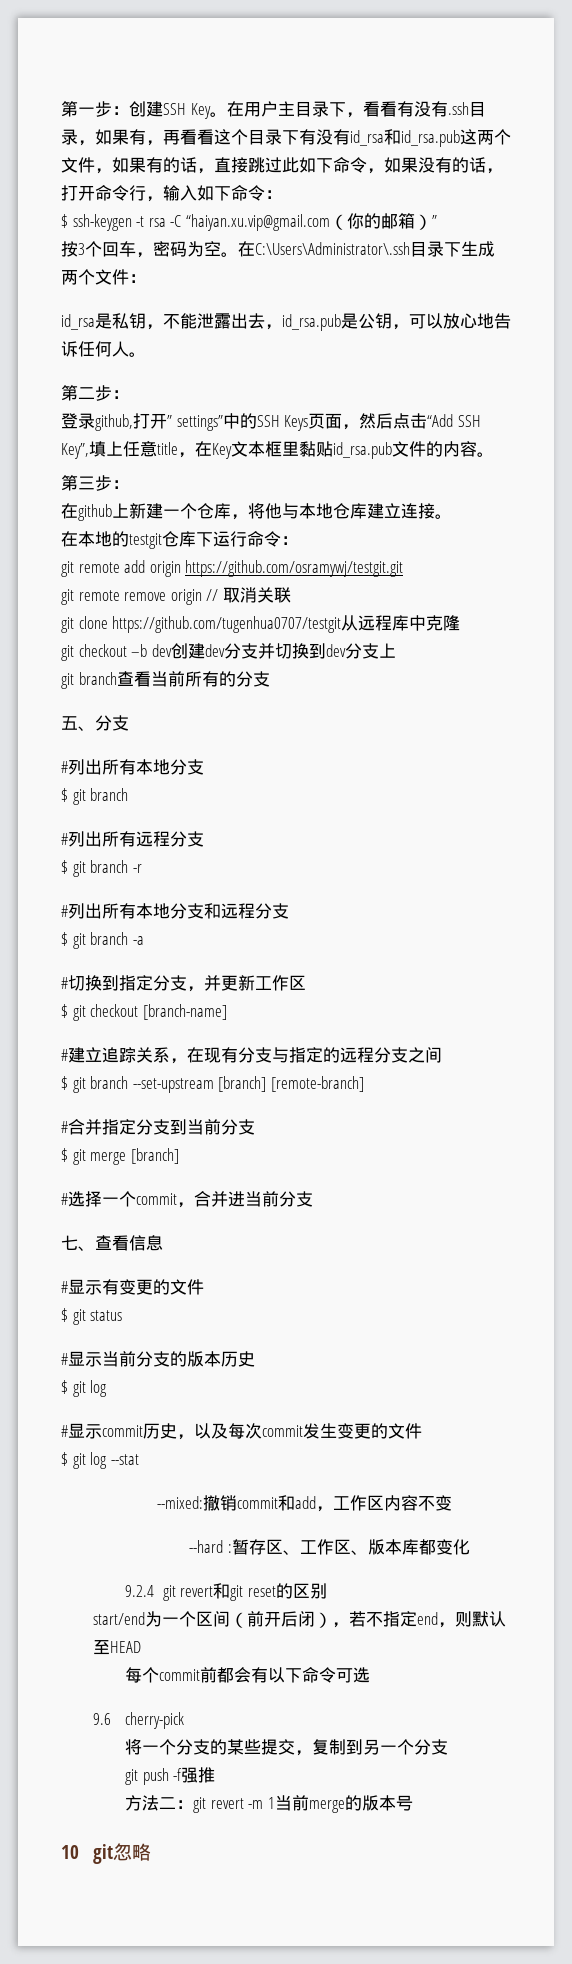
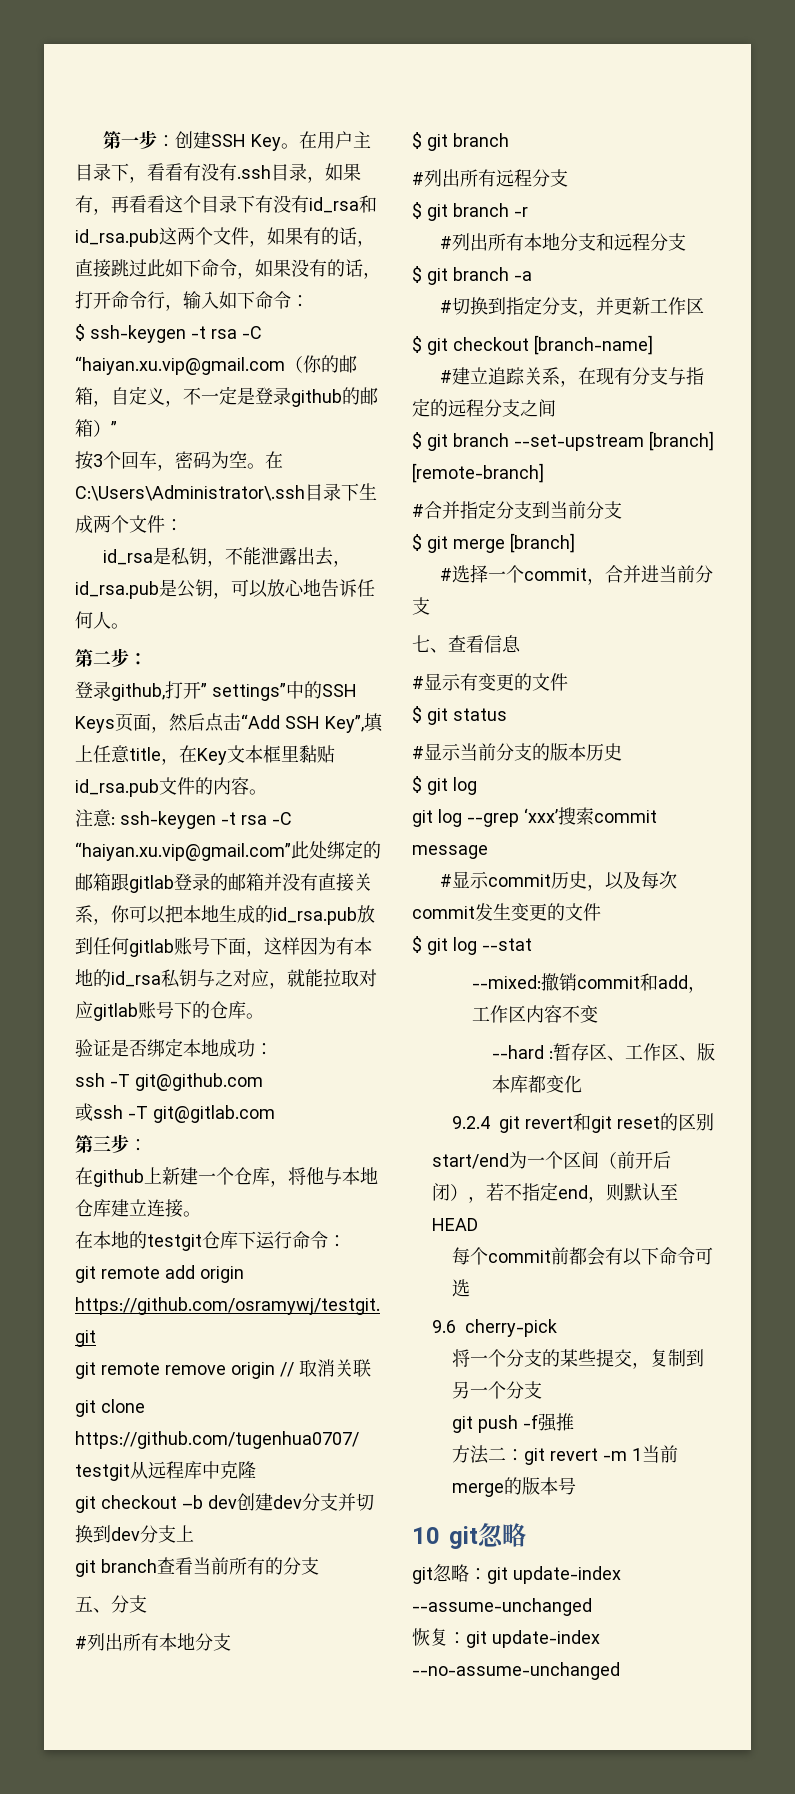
- $ ssh-keygen -t rsa -C “haiyan.xu.vip@gmail.com（你的邮箱）”
+ $ ssh-keygen -t rsa -C “haiyan.xu.vip@gmail.com（你的邮箱，自定义，不一定是登录github的邮箱）”
+ 注意: ssh-keygen -t rsa -C “haiyan.xu.vip@gmail.com”此处绑定的邮箱跟gitlab登录的邮箱并没有直接关系，你可以把本地生成的id_rsa.pub放到任何gitlab账号下面，这样因为有本地的id_rsa私钥与之对应，就能拉取对应gitlab账号下的仓库。
+ 验证是否绑定本地成功：
+ ssh -T git@github.com
+ 或ssh -T git@gitlab.com
+ git log --grep ‘xxx’搜索commit message
+ git忽略：git update-index --assume-unchanged
+ 恢复：git update-index --no-assume-unchanged

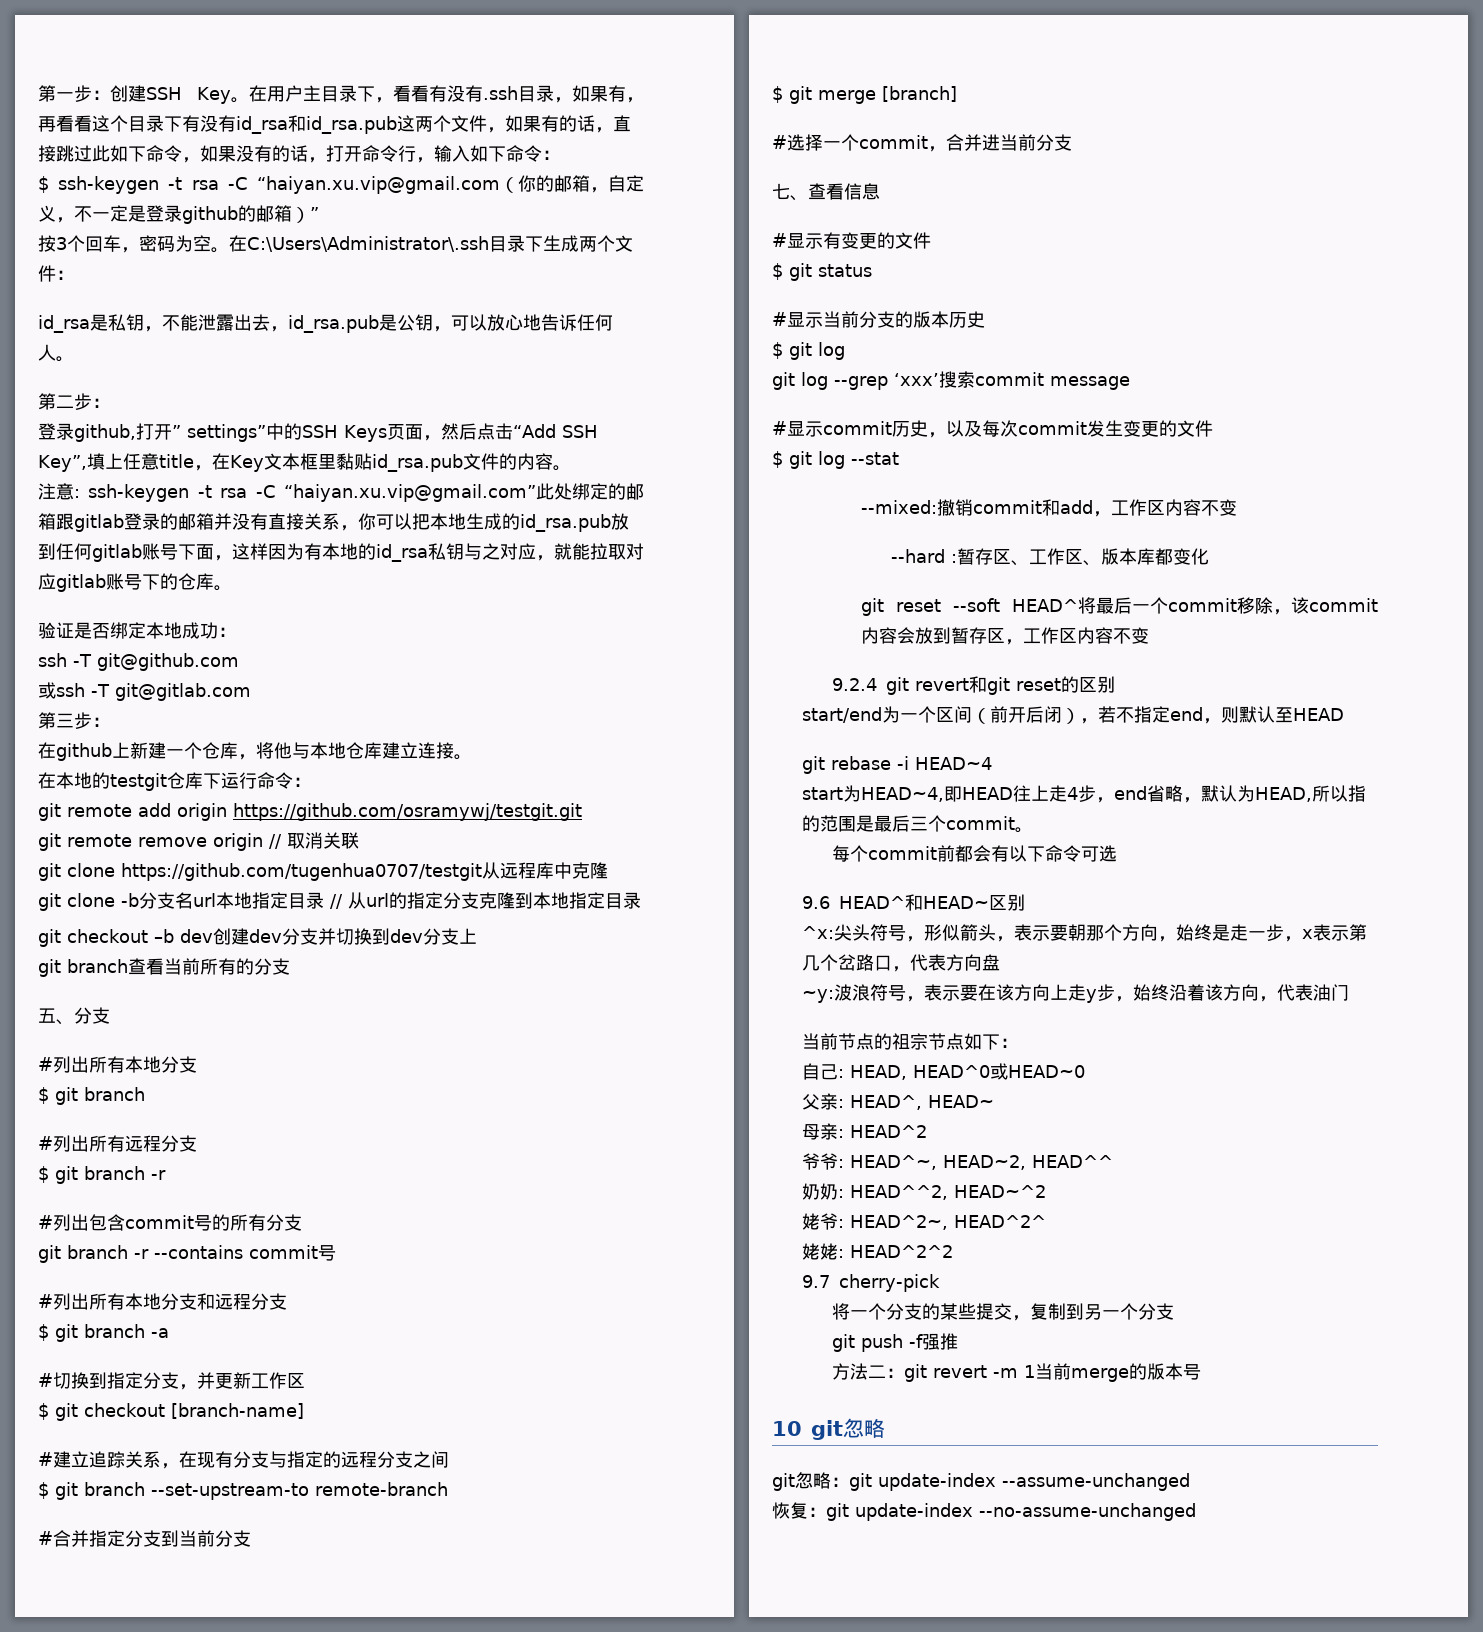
+ git clone -b分支名url本地指定目录 // 从url的指定分支克隆到本地指定目录
+ #列出包含commit号的所有分支
+ git branch -r --contains commit号
- $ git branch --set-upstream [branch] [remote-branch]
+ $ git branch --set-upstream-to remote-branch
+ git reset --soft HEAD^将最后一个commit移除，该commit内容会放到暂存区，工作区内容不变
+ git rebase -i HEAD~4
+ start为HEAD~4,即HEAD往上走4步，end省略，默认为HEAD,所以指的范围是最后三个commit。
- 9.6 cherry-pick
+ 9.6 HEAD^和HEAD~区别
+ ^x:尖头符号，形似箭头，表示要朝那个方向，始终是走一步，x表示第几个岔路口，代表方向盘
+ ~y:波浪符号，表示要在该方向上走y步，始终沿着该方向，代表油门
+ 当前节点的祖宗节点如下：
+ 自己: HEAD, HEAD^0或HEAD~0
+ 父亲: HEAD^, HEAD~
+ 母亲: HEAD^2
+ 爷爷: HEAD^~, HEAD~2, HEAD^^
+ 奶奶: HEAD^^2, HEAD~^2
+ 姥爷: HEAD^2~, HEAD^2^
+ 姥姥: HEAD^2^2
+ 9.7 cherry-pick

